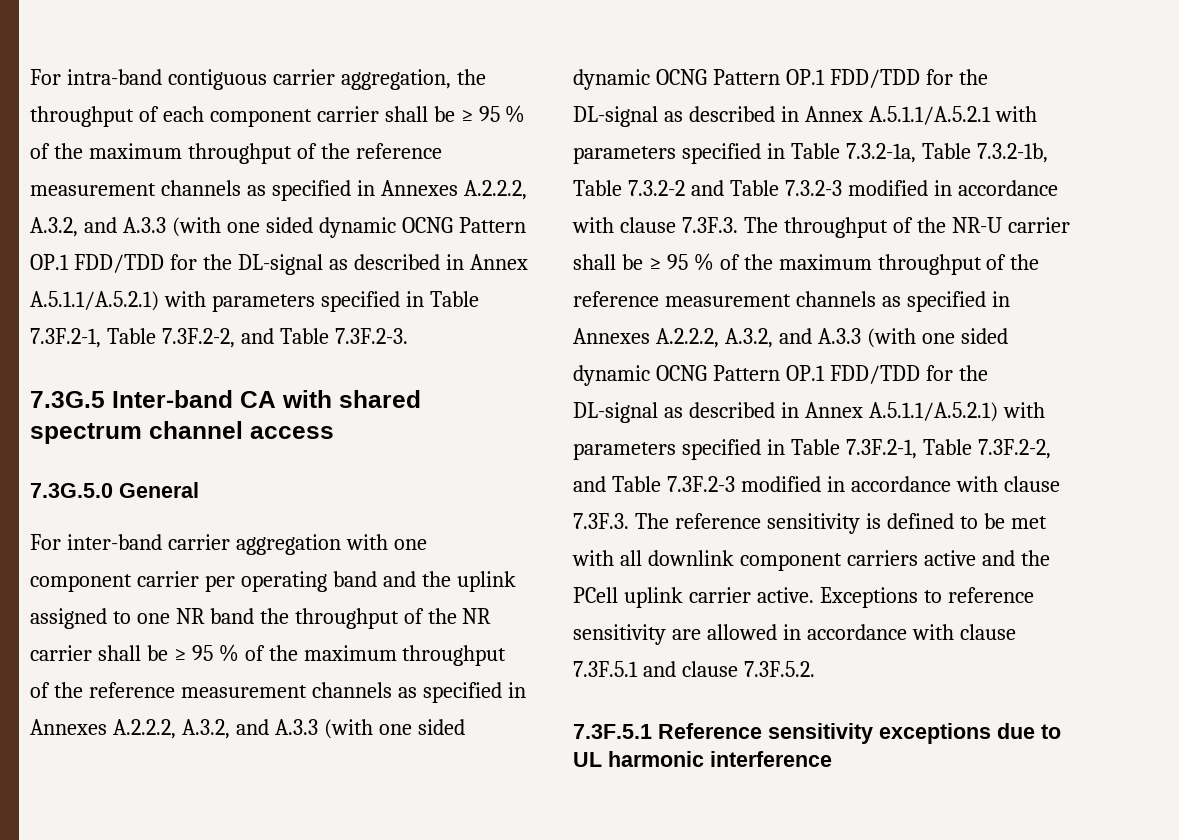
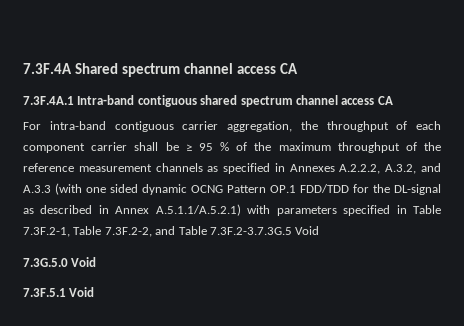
+ 7.3F.4A Shared spectrum channel access CA
+ 7.3F.4A.1 Intra-band contiguous shared spectrum channel access CA
- For intra-band contiguous carrier aggregation, the throughput of each component carrier shall be ≥ 95 % of the maximum throughput of the reference measurement channels as specified in Annexes A.2.2.2, A.3.2, and A.3.3 (with one sided dynamic OCNG Pattern OP.1 FDD/TDD for the DL-signal as described in Annex A.5.1.1/A.5.2.1) with parameters specified in Table 7.3F.2-1, Table 7.3F.2-2, and Table 7.3F.2-3.
- 7.3G.5 Inter-band CA with shared spectrum channel access
- 7.3G.5.0 General
- For inter-band carrier aggregation with one component carrier per operating band and the uplink assigned to one NR band the throughput of the NR carrier shall be ≥ 95 % of the maximum throughput of the reference measurement channels as specified in Annexes A.2.2.2, A.3.2, and A.3.3 (with one sided dynamic OCNG Pattern OP.1 FDD/TDD for the DL-signal as described in Annex A.5.1.1/A.5.2.1 with parameters specified in Table 7.3.2-1a, Table 7.3.2-1b, Table 7.3.2-2 and Table 7.3.2-3 modified in accordance with clause 7.3F.3. The throughput of the NR-U carrier shall be ≥ 95 % of the maximum throughput of the reference measurement channels as specified in Annexes A.2.2.2, A.3.2, and A.3.3 (with one sided dynamic OCNG Pattern OP.1 FDD/TDD for the DL-signal as described in Annex A.5.1.1/A.5.2.1) with parameters specified in Table 7.3F.2-1, Table 7.3F.2-2, and Table 7.3F.2-3 modified in accordance with clause 7.3F.3. The reference sensitivity is defined to be met with all downlink component carriers active and the PCell uplink carrier active. Exceptions to reference sensitivity are allowed in accordance with clause 7.3F.5.1 and clause 7.3F.5.2.
- 7.3F.5.1 Reference sensitivity exceptions due to UL harmonic interference
+ For intra-band contiguous carrier aggregation, the throughput of each component carrier shall be ≥ 95 % of the maximum throughput of the reference measurement channels as specified in Annexes A.2.2.2, A.3.2, and A.3.3 (with one sided dynamic OCNG Pattern OP.1 FDD/TDD for the DL-signal as described in Annex A.5.1.1/A.5.2.1) with parameters specified in Table 7.3F.2-1, Table 7.3F.2-2, and Table 7.3F.2-3.7.3G.5 Void
+ 7.3G.5.0 Void
+ 7.3F.5.1 Void

